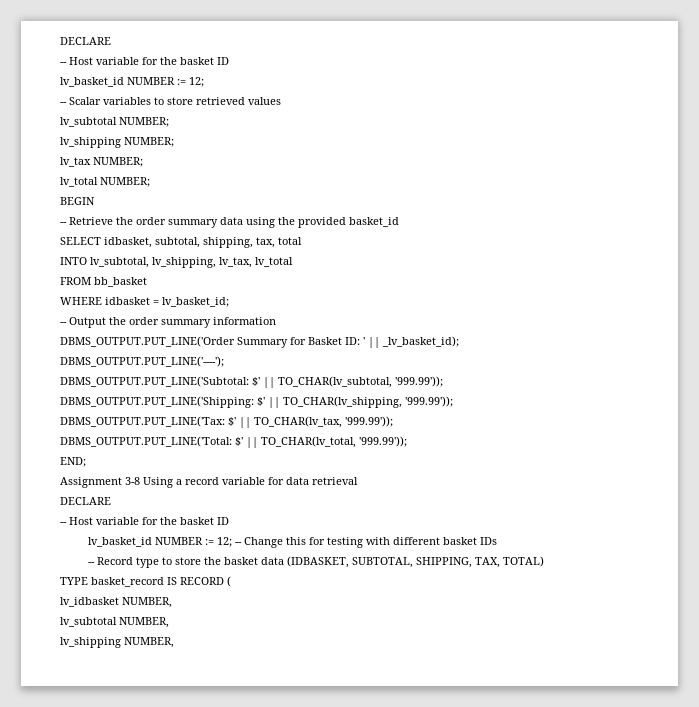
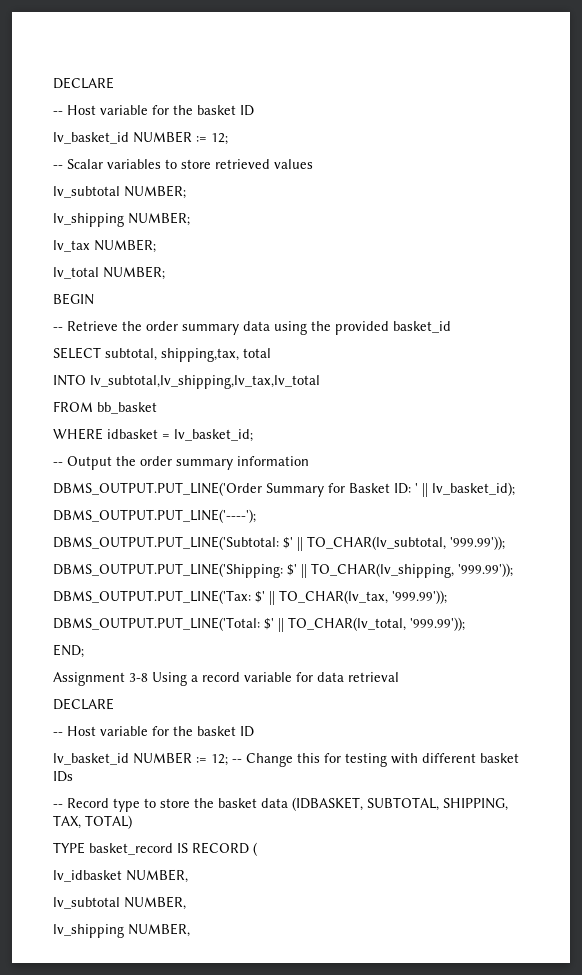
- SELECT idbasket, subtotal, shipping, tax, total
- INTO lv_subtotal, lv_shipping, lv_tax, lv_total
+ SELECT subtotal, shipping,tax, total
+ INTO lv_subtotal,lv_shipping,lv_tax,lv_total
- DBMS_OUTPUT.PUT_LINE('Order Summary for Basket ID: ' || _lv_basket_id);
+ DBMS_OUTPUT.PUT_LINE('Order Summary for Basket ID: ' || lv_basket_id);

